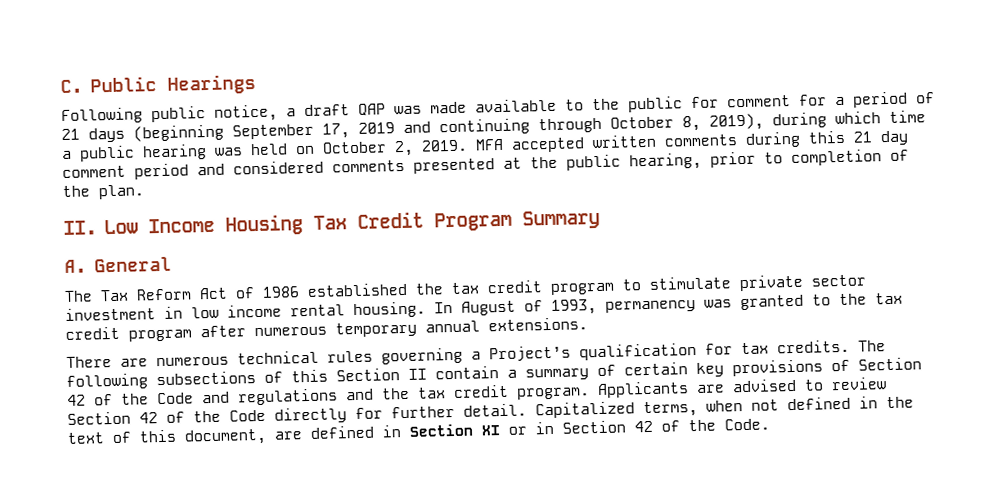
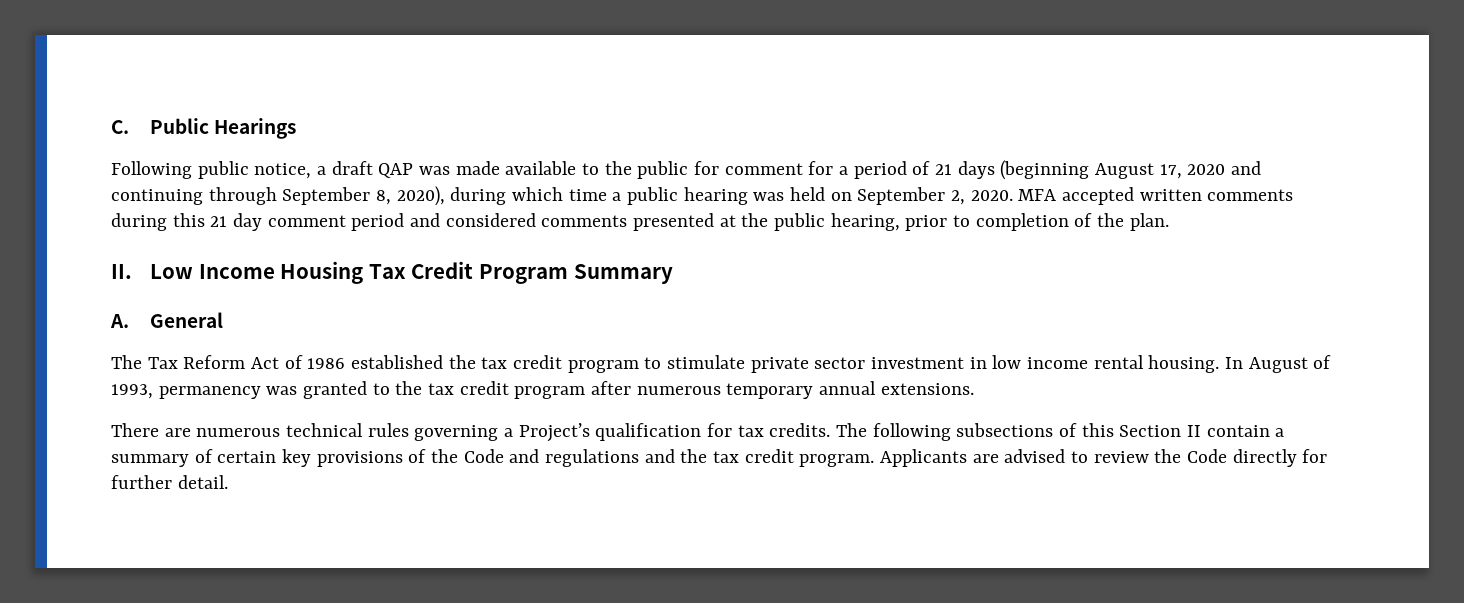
- Following public notice, a draft QAP was made available to the public for comment for a period of 21 days (beginning September 17, 2019 and continuing through October 8, 2019), during which time a public hearing was held on October 2, 2019.
+ Following public notice, a draft QAP was made available to the public for comment for a period of 21 days (beginning August 17, 2020 and continuing through September 8, 2020), during which time a public hearing was held on September 2, 2020.
- The following subsections of this Section II contain a summary of certain key provisions of Section 42 of the Code and regulations and the tax credit program.
+ The following subsections of this Section II contain a summary of certain key provisions of the Code and regulations and the tax credit program.
- Applicants are advised to review Section 42 of the Code directly for further detail. Capitalized terms, when not defined in the text of this document, are defined in Section XI or in Section 42 of the Code.
+ Applicants are advised to review the Code directly for further detail.

